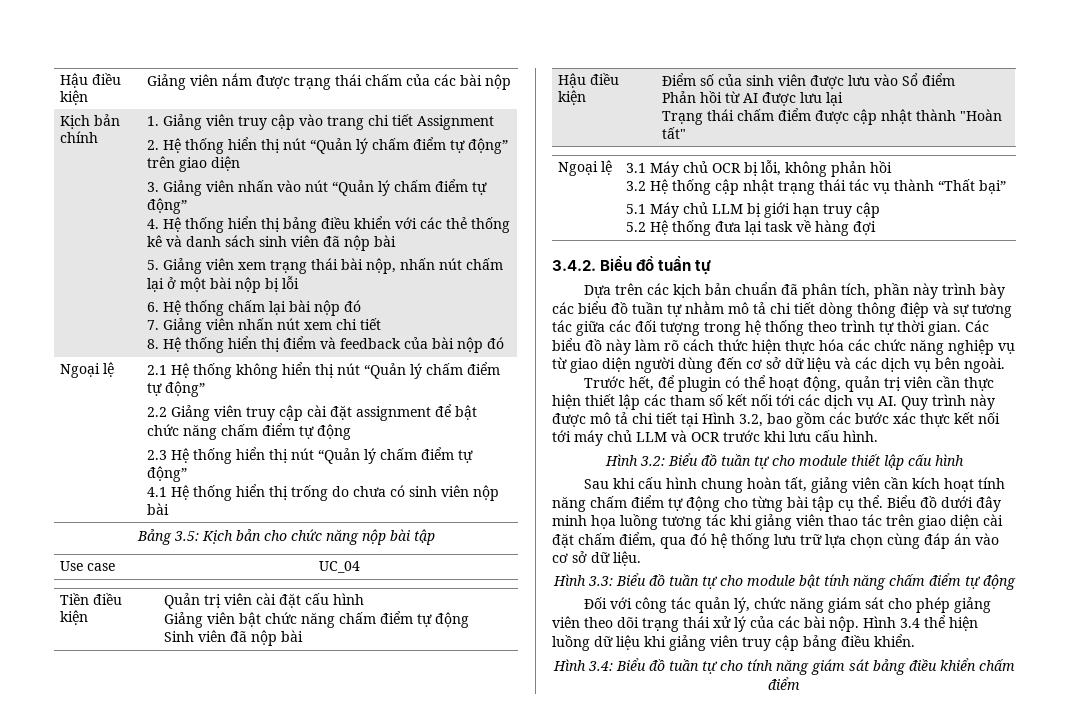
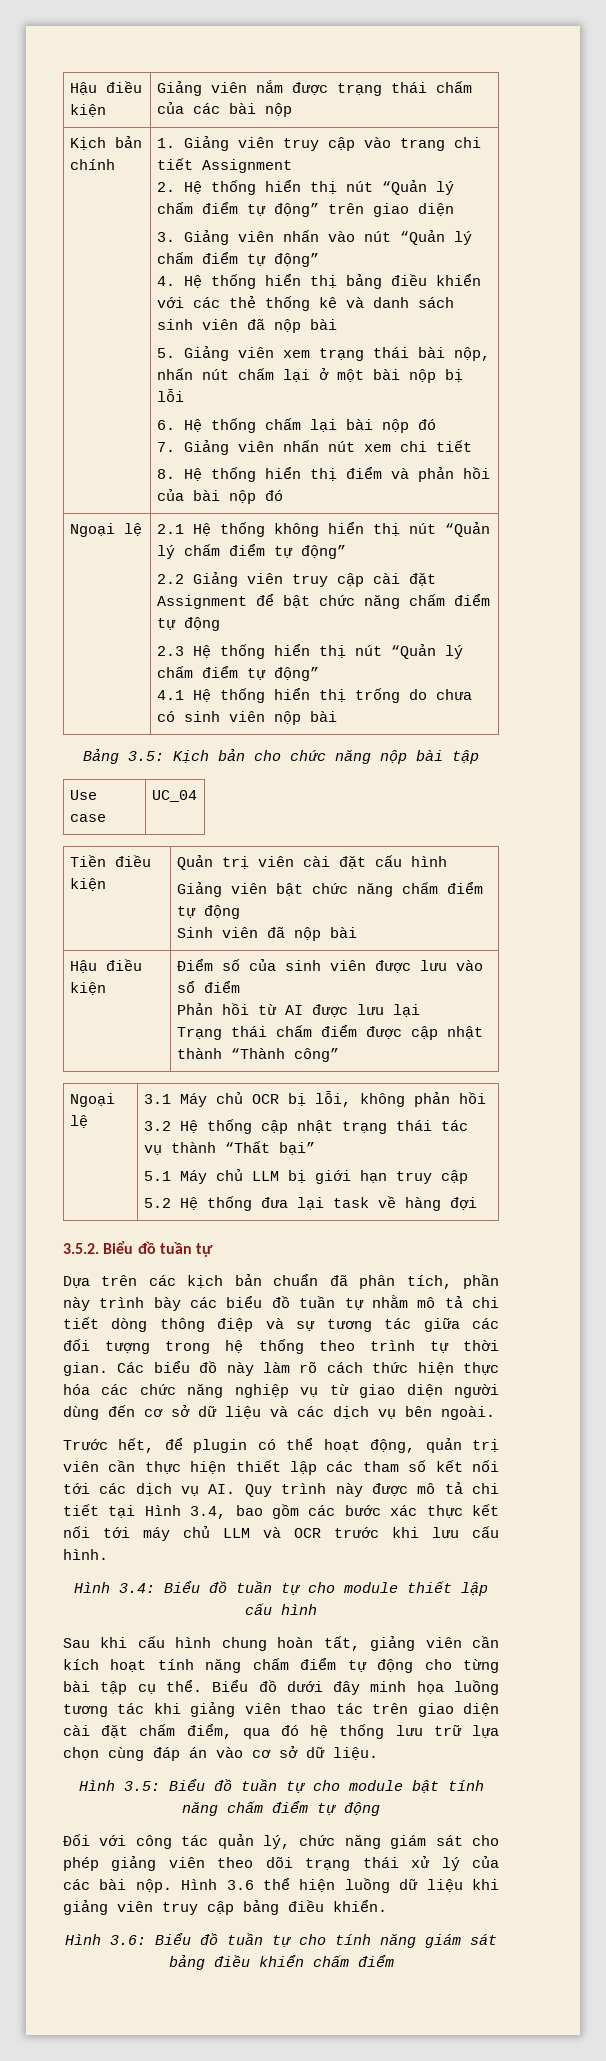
- 8. Hệ thống hiển thị điểm và feedback của bài nộp đó
+ 8. Hệ thống hiển thị điểm và phản hồi của bài nộp đó
- 2.2 Giảng viên truy cập cài đặt assignment để bật chức năng chấm điểm tự động
+ 2.2 Giảng viên truy cập cài đặt Assignment để bật chức năng chấm điểm tự động
- Hậu điều kiện | Điểm số của sinh viên được lưu vào Sổ điểm
+ Hậu điều kiện | Điểm số của sinh viên được lưu vào sổ điểm
  Phản hồi từ AI được lưu lại
- Trạng thái chấm điểm được cập nhật thành "Hoàn tất"
+ Trạng thái chấm điểm được cập nhật thành “Thành công”
- 3.4.2. Biểu đồ tuần tự
+ 3.5.2. Biểu đồ tuần tự
- Trước hết, để plugin có thể hoạt động, quản trị viên cần thực hiện thiết lập các tham số kết nối tới các dịch vụ AI. Quy trình này được mô tả chi tiết tại Hình 3.2, bao gồm các bước xác thực kết nối tới máy chủ LLM và OCR trước khi lưu cấu hình.
+ Trước hết, để plugin có thể hoạt động, quản trị viên cần thực hiện thiết lập các tham số kết nối tới các dịch vụ AI. Quy trình này được mô tả chi tiết tại Hình 3.4, bao gồm các bước xác thực kết nối tới máy chủ LLM và OCR trước khi lưu cấu hình.
- Hình 3.2: Biểu đồ tuần tự cho module thiết lập cấu hình
+ Hình 3.4: Biểu đồ tuần tự cho module thiết lập cấu hình
- Hình 3.3: Biểu đồ tuần tự cho module bật tính năng chấm điểm tự động
+ Hình 3.5: Biểu đồ tuần tự cho module bật tính năng chấm điểm tự động
- Hình 3.4 thể hiện luồng dữ liệu khi giảng viên truy cập bảng điều khiển.
+ Hình 3.6 thể hiện luồng dữ liệu khi giảng viên truy cập bảng điều khiển.
- Hình 3.4: Biểu đồ tuần tự cho tính năng giám sát bảng điều khiển chấm điểm
+ Hình 3.6: Biểu đồ tuần tự cho tính năng giám sát bảng điều khiển chấm điểm

